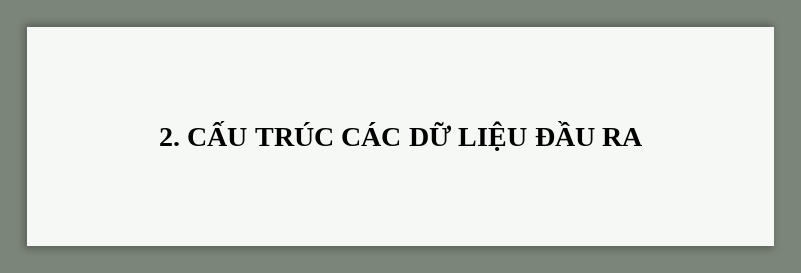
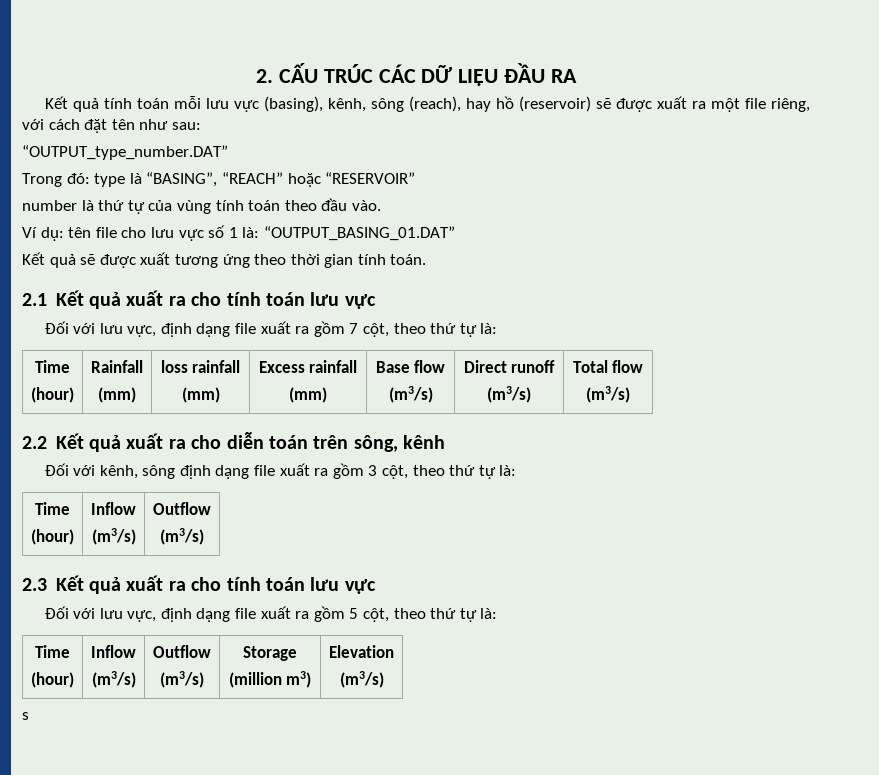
+ Kết quả tính toán mỗi lưu vực (basing), kênh, sông (reach), hay hồ (reservoir) sẽ được xuất ra một file riêng, với cách đặt tên như sau:
+ “OUTPUT_type_number.DAT”
+ Trong đó: type là “BASING”, “REACH” hoặc “RESERVOIR”
+ number là thứ tự của vùng tính toán theo đầu vào.
+ Ví dụ: tên file cho lưu vực số 1 là: “OUTPUT_BASING_01.DAT”
+ Kết quả sẽ được xuất tương ứng theo thời gian tính toán.
+ 2.1 Kết quả xuất ra cho tính toán lưu vực
+ Đối với lưu vực, định dạng file xuất ra gồm 7 cột, theo thứ tự là:
+ Time
+ (hour) | Rainfall
+ (mm) | loss rainfall
+ (mm) | Excess rainfall
+ (mm) | Base flow
+ (m3/s) | Direct runoff
+ (m3/s) | Total flow
+ (m3/s)
+ 2.2 Kết quả xuất ra cho diễn toán trên sông, kênh
+ Đối với kênh, sông định dạng file xuất ra gồm 3 cột, theo thứ tự là:
+ Time
+ (hour) | Inflow
+ (m3/s) | Outflow
+ (m3/s)
+ 2.3 Kết quả xuất ra cho tính toán lưu vực
+ Đối với lưu vực, định dạng file xuất ra gồm 5 cột, theo thứ tự là:
+ Time
+ (hour) | Inflow
+ (m3/s) | Outflow
+ (m3/s) | Storage
+ (million m3) | Elevation
+ (m3/s)
+ s

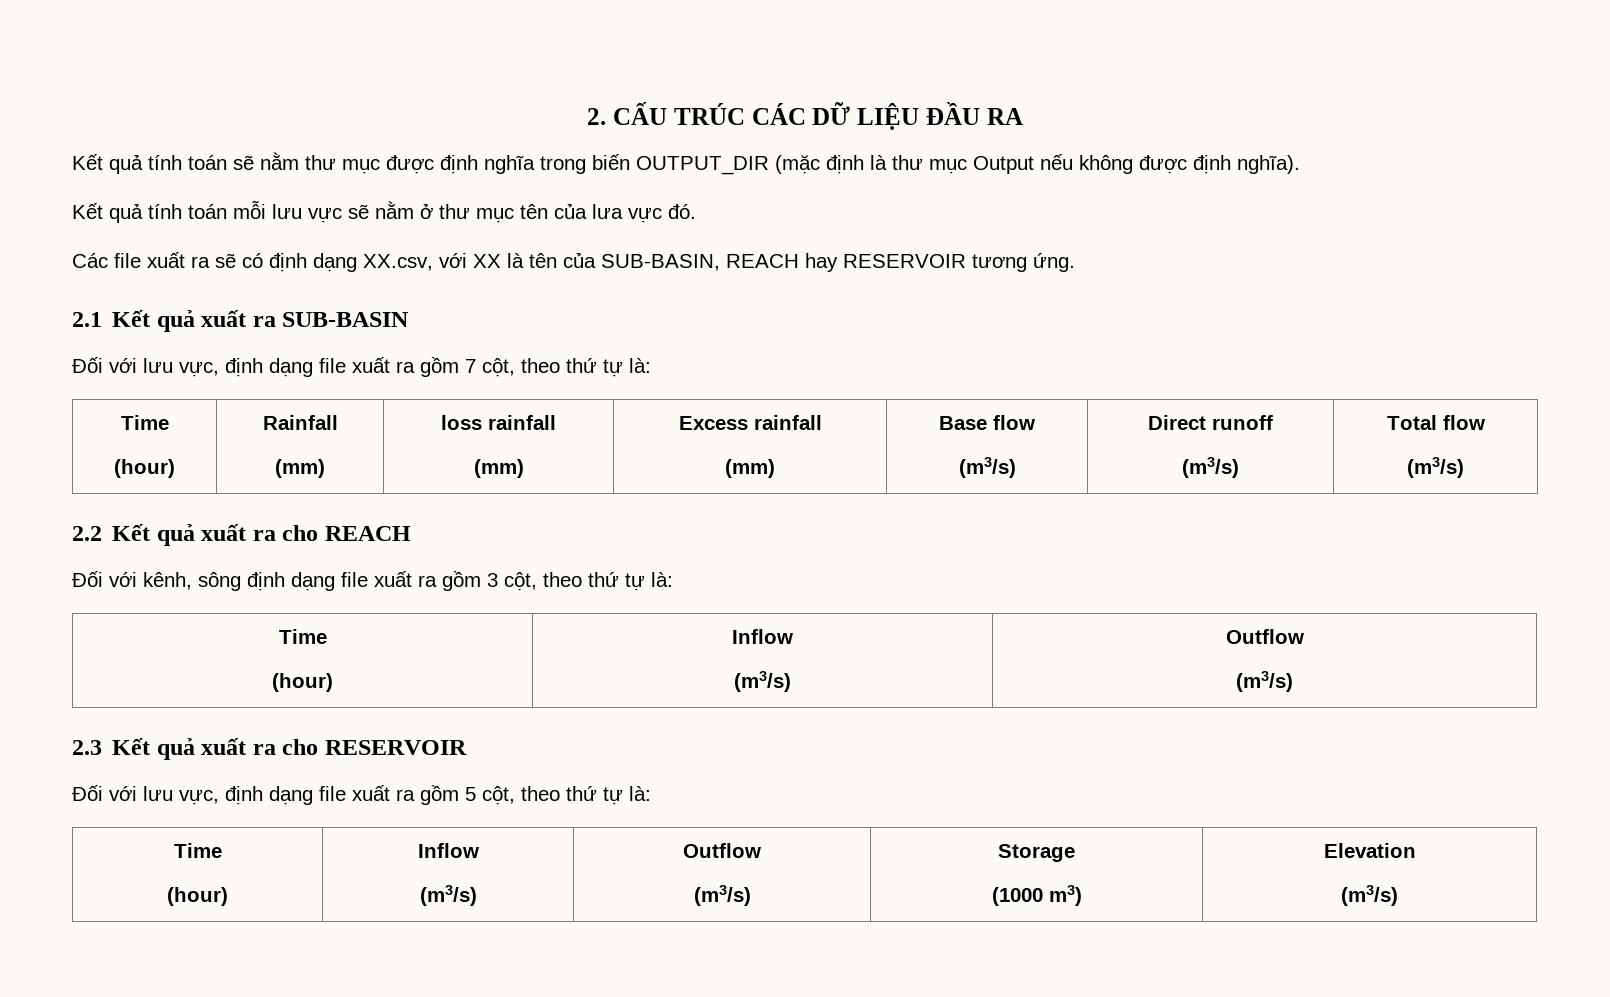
+ Kết quả tính toán sẽ nằm thư mục được định nghĩa trong biến OUTPUT_DIR (mặc định là thư mục Output nếu không được định nghĩa).
- Kết quả tính toán mỗi lưu vực (basing), kênh, sông (reach), hay hồ (reservoir) sẽ được xuất ra một file riêng, với cách đặt tên như sau:
- “OUTPUT_type_number.DAT”
- Trong đó: type là “BASING”, “REACH” hoặc “RESERVOIR”
- number là thứ tự của vùng tính toán theo đầu vào.
- Ví dụ: tên file cho lưu vực số 1 là: “OUTPUT_BASING_01.DAT”
- Kết quả sẽ được xuất tương ứng theo thời gian tính toán.
+ Kết quả tính toán mỗi lưu vực sẽ nằm ở thư mục tên của lưa vực đó.
+ Các file xuất ra sẽ có định dạng XX.csv, với XX là tên của SUB-BASIN, REACH hay RESERVOIR tương ứng.
- 2.1 Kết quả xuất ra cho tính toán lưu vực
+ 2.1 Kết quả xuất ra SUB-BASIN
- 2.2 Kết quả xuất ra cho diễn toán trên sông, kênh
+ 2.2 Kết quả xuất ra cho REACH
- 2.3 Kết quả xuất ra cho tính toán lưu vực
+ 2.3 Kết quả xuất ra cho RESERVOIR
  Đối với lưu vực, định dạng file xuất ra gồm 5 cột, theo thứ tự là:
  Time
  (hour) | Inflow
  (m3/s) | Outflow
  (m3/s) | Storage
- (million m3) | Elevation
+ (1000 m3) | Elevation
- s

